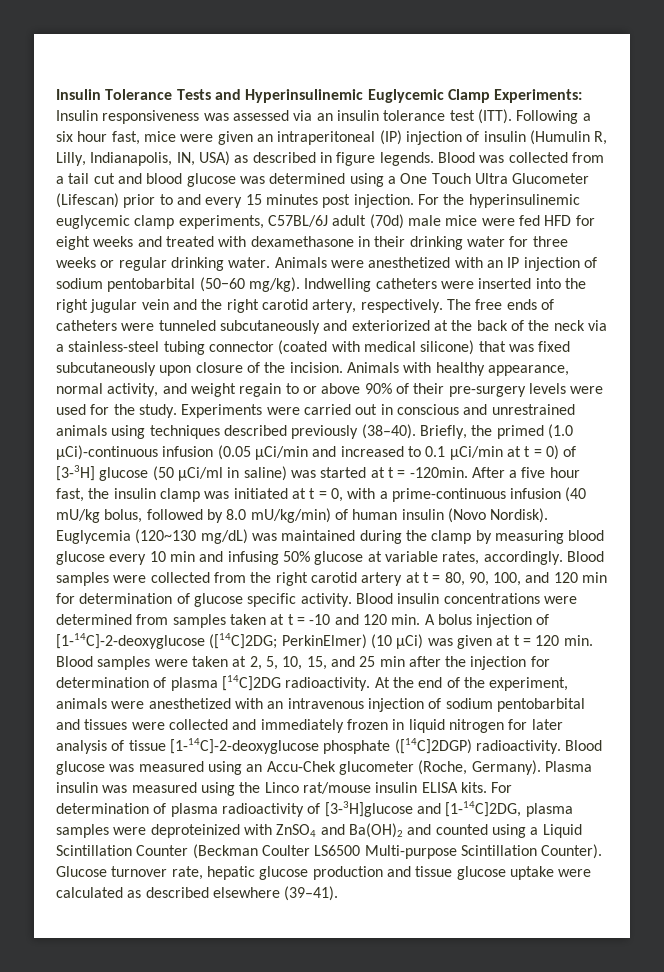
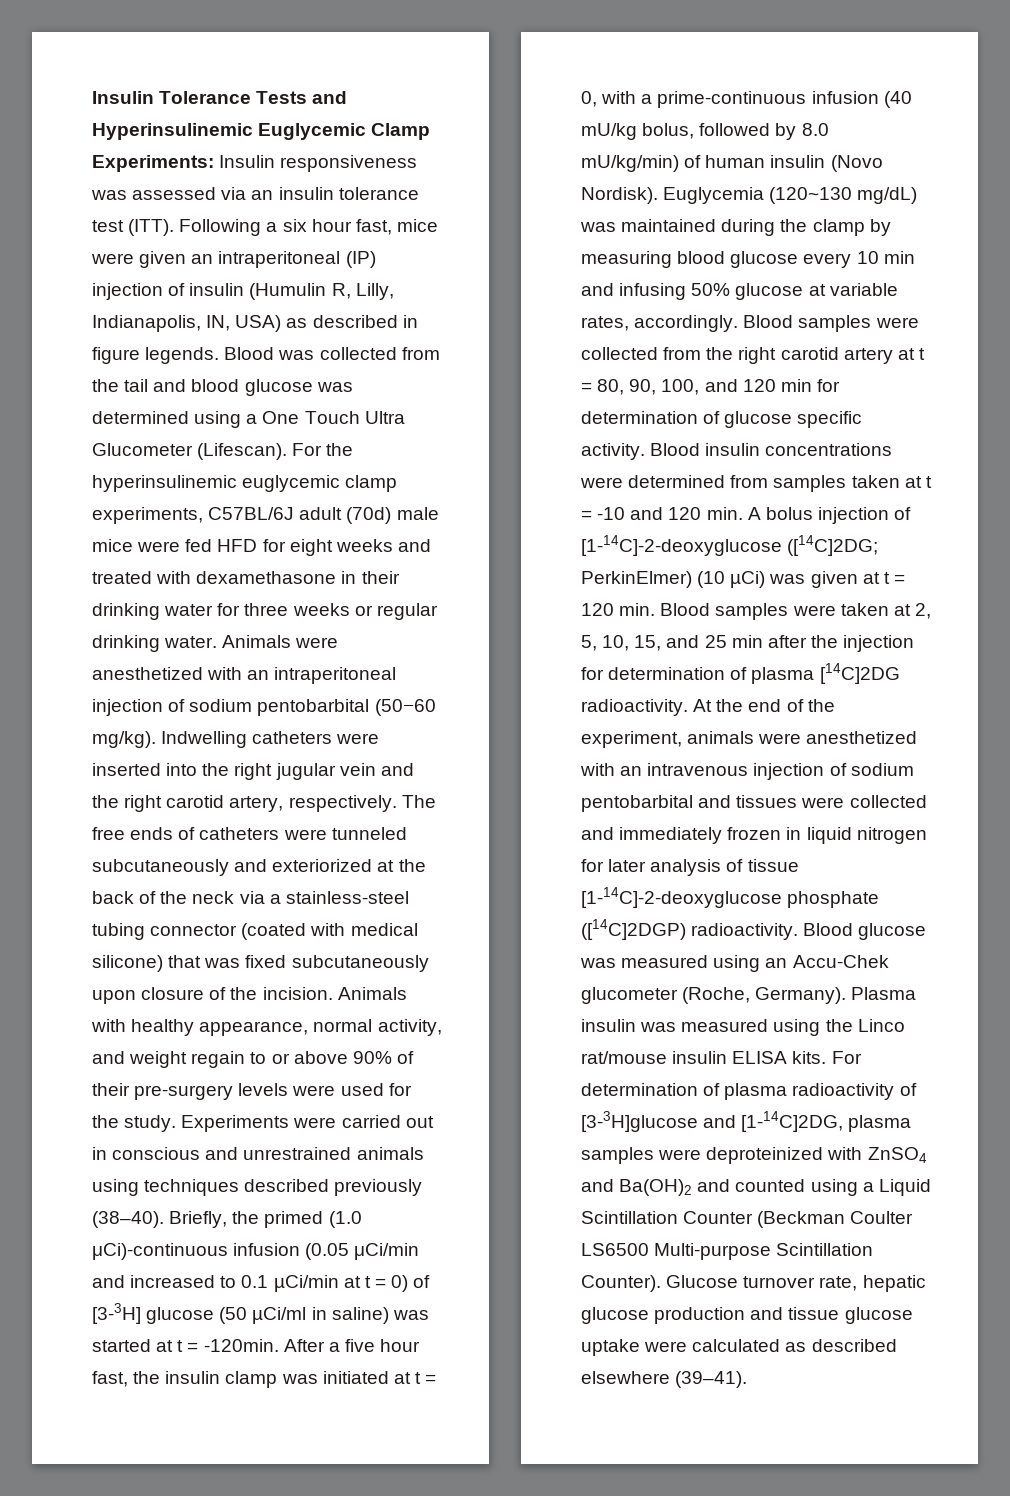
- Blood was collected from a tail cut and blood glucose was determined using a One Touch Ultra Glucometer (Lifescan) prior to and every 15 minutes post injection.
+ Blood was collected from the tail and blood glucose was determined using a One Touch Ultra Glucometer (Lifescan).
- Animals were anesthetized with an IP injection of sodium pentobarbital (50−60 mg/kg).
+ Animals were anesthetized with an intraperitoneal injection of sodium pentobarbital (50−60 mg/kg).

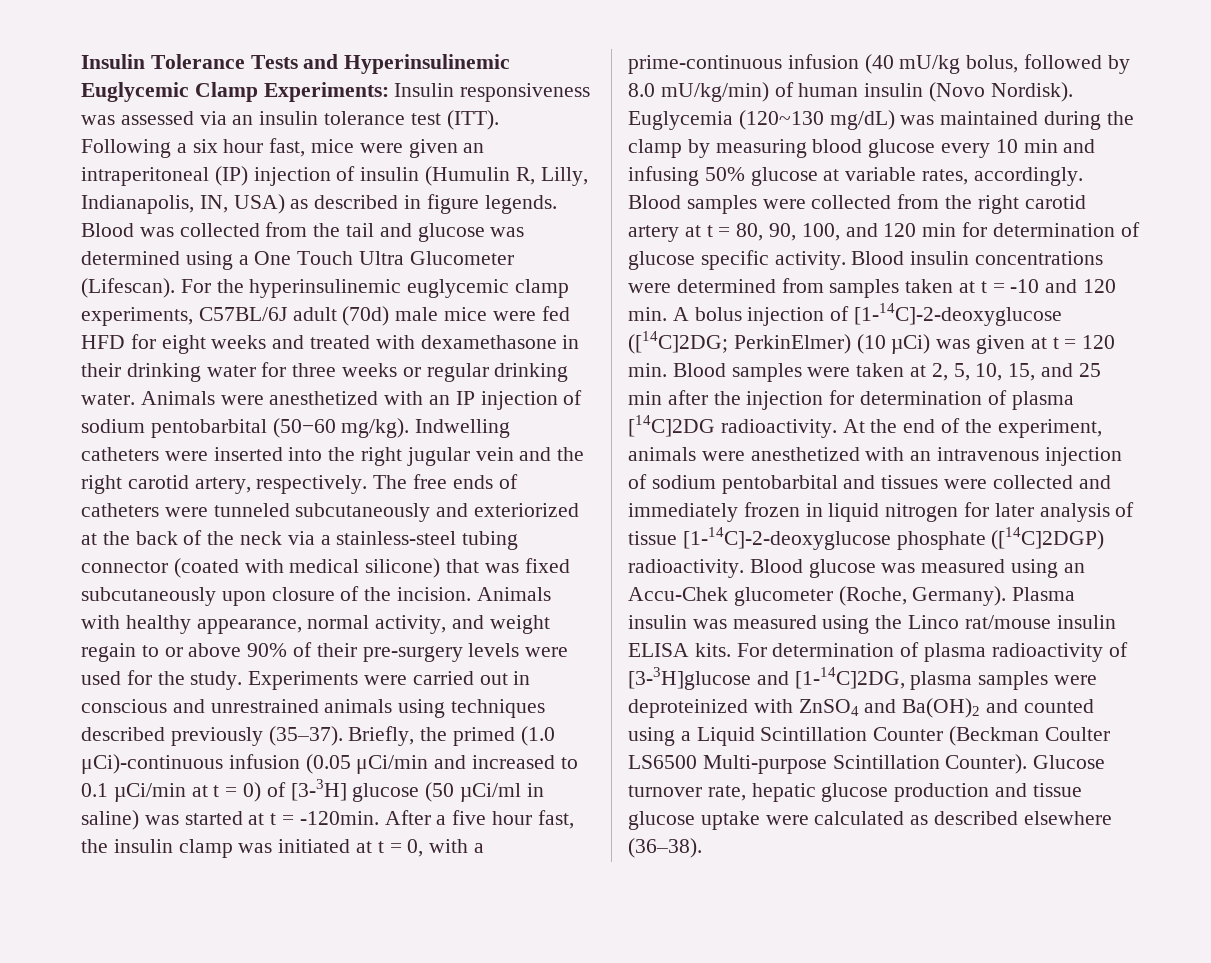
- Blood was collected from the tail and blood glucose was determined using a One Touch Ultra Glucometer (Lifescan).
+ Blood was collected from the tail and glucose was determined using a One Touch Ultra Glucometer (Lifescan).
- Animals were anesthetized with an intraperitoneal injection of sodium pentobarbital (50−60 mg/kg).
+ Animals were anesthetized with an IP injection of sodium pentobarbital (50−60 mg/kg).
- Experiments were carried out in conscious and unrestrained animals using techniques described previously (38–40).
+ Experiments were carried out in conscious and unrestrained animals using techniques described previously (35–37).
- Glucose turnover rate, hepatic glucose production and tissue glucose uptake were calculated as described elsewhere (39–41).
+ Glucose turnover rate, hepatic glucose production and tissue glucose uptake were calculated as described elsewhere (36–38).

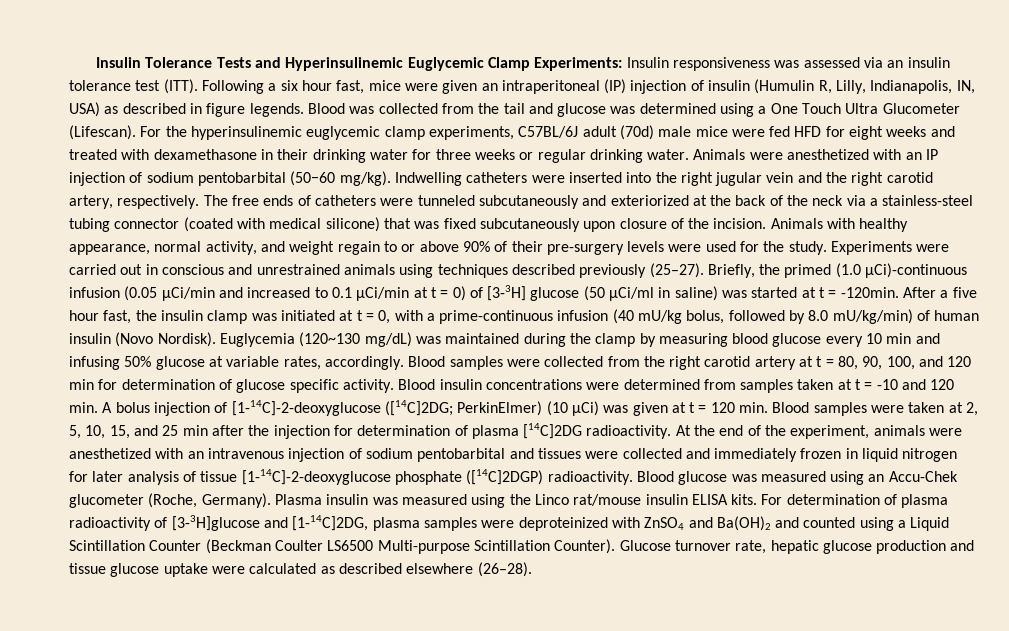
- Experiments were carried out in conscious and unrestrained animals using techniques described previously (35–37).
+ Experiments were carried out in conscious and unrestrained animals using techniques described previously (25–27).
- Glucose turnover rate, hepatic glucose production and tissue glucose uptake were calculated as described elsewhere (36–38).
+ Glucose turnover rate, hepatic glucose production and tissue glucose uptake were calculated as described elsewhere (26–28).

